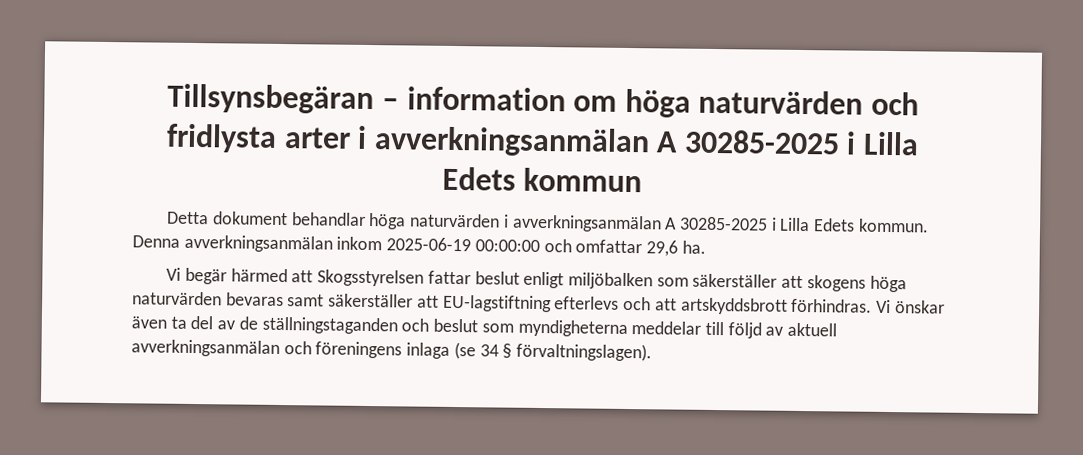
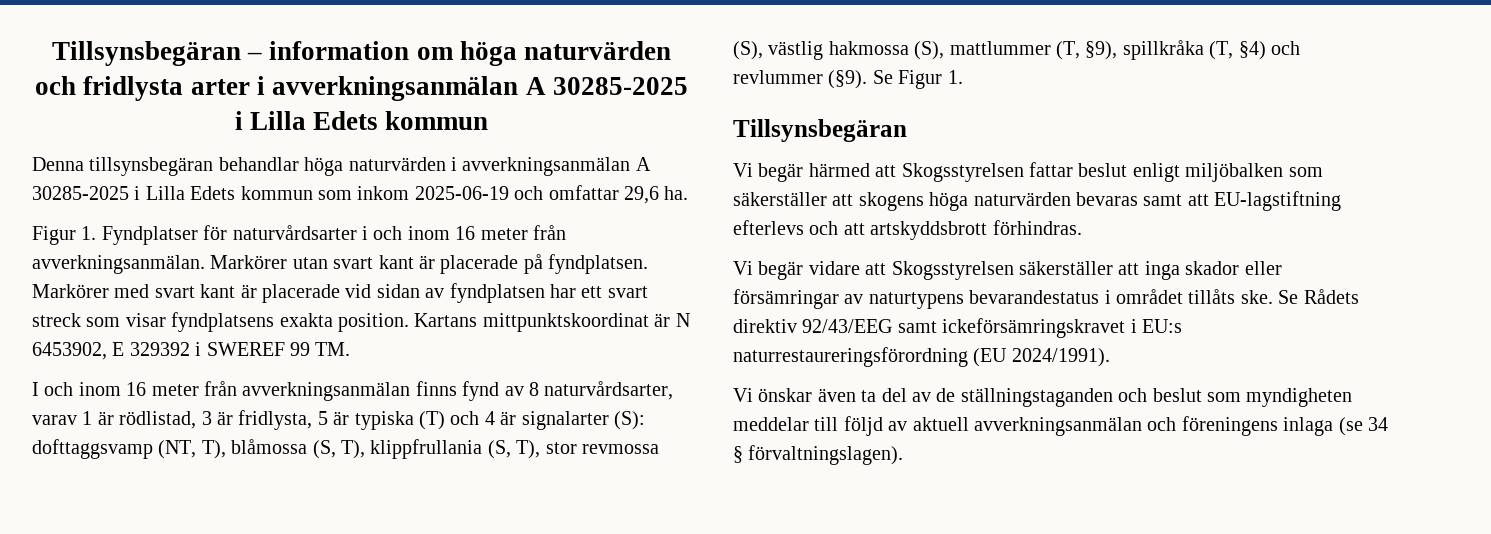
- Detta dokument behandlar höga naturvärden i avverkningsanmälan A 30285-2025 i Lilla Edets kommun. Denna avverkningsanmälan inkom 2025-06-19 00:00:00 och omfattar 29,6 ha.
+ Denna tillsynsbegäran behandlar höga naturvärden i avverkningsanmälan A 30285-2025 i Lilla Edets kommun som inkom 2025-06-19 och omfattar 29,6 ha.
+ Figur 1. Fyndplatser för naturvårdsarter i och inom 16 meter från avverkningsanmälan. Markörer utan svart kant är placerade på fyndplatsen. Markörer med svart kant är placerade vid sidan av fyndplatsen har ett svart streck som visar fyndplatsens exakta position. Kartans mittpunktskoordinat är N 6453902, E 329392 i SWEREF 99 TM.
+ I och inom 16 meter från avverkningsanmälan finns fynd av 8 naturvårdsarter, varav 1 är rödlistad, 3 är fridlysta, 5 är typiska (T) och 4 är signalarter (S): dofttaggsvamp (NT, T), blåmossa (S, T), klippfrullania (S, T), stor revmossa (S), västlig hakmossa (S), mattlummer (T, §9), spillkråka (T, §4) och revlummer (§9). Se Figur 1.
+ Tillsynsbegäran
- Vi begär härmed att Skogsstyrelsen fattar beslut enligt miljöbalken som säkerställer att skogens höga naturvärden bevaras samt säkerställer att EU-lagstiftning efterlevs och att artskyddsbrott förhindras. Vi önskar även ta del av de ställningstaganden och beslut som myndigheterna meddelar till följd av aktuell avverkningsanmälan och föreningens inlaga (se 34 § förvaltningslagen).
+ Vi begär härmed att Skogsstyrelsen fattar beslut enligt miljöbalken som säkerställer att skogens höga naturvärden bevaras samt att EU-lagstiftning efterlevs och att artskyddsbrott förhindras.
+ Vi begär vidare att Skogsstyrelsen säkerställer att inga skador eller försämringar av naturtypens bevarandestatus i området tillåts ske. Se Rådets direktiv 92/43/EEG samt ickeförsämringskravet i EU:s naturrestaureringsförordning (EU 2024/1991).
+ Vi önskar även ta del av de ställningstaganden och beslut som myndigheten meddelar till följd av aktuell avverkningsanmälan och föreningens inlaga (se 34 § förvaltningslagen).

